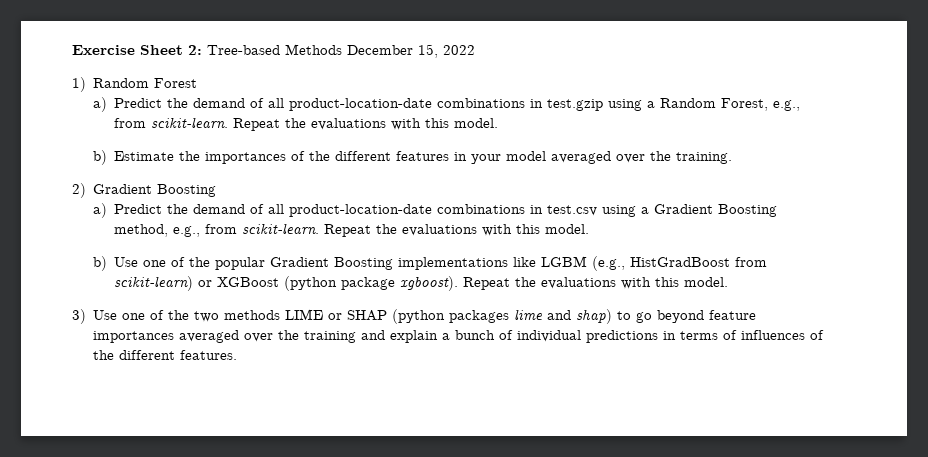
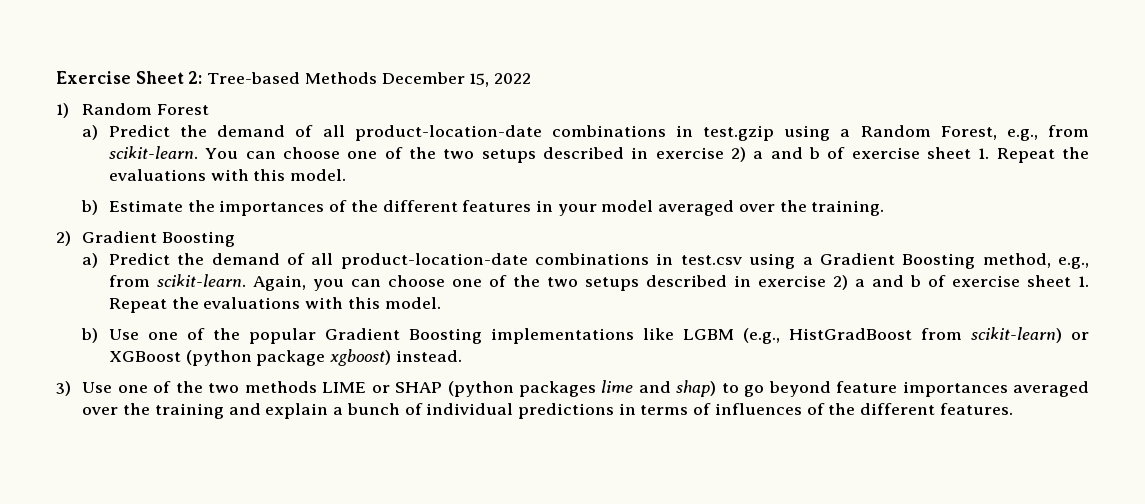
- a) Predict the demand of all product-location-date combinations in test.gzip using a Random Forest, e.g., from scikit-learn. Repeat the evaluations with this model.
+ a) Predict the demand of all product-location-date combinations in test.gzip using a Random Forest, e.g., from scikit-learn. You can choose one of the two setups described in exercise 2) a and b of exercise sheet 1. Repeat the evaluations with this model.
- a) Predict the demand of all product-location-date combinations in test.csv using a Gradient Boosting method, e.g., from scikit-learn. Repeat the evaluations with this model.
+ a) Predict the demand of all product-location-date combinations in test.csv using a Gradient Boosting method, e.g., from scikit-learn. Again, you can choose one of the two setups described in exercise 2) a and b of exercise sheet 1. Repeat the evaluations with this model.
- b) Use one of the popular Gradient Boosting implementations like LGBM (e.g., HistGradBoost from scikit-learn) or XGBoost (python package xgboost). Repeat the evaluations with this model.
+ b) Use one of the popular Gradient Boosting implementations like LGBM (e.g., HistGradBoost from scikit-learn) or XGBoost (python package xgboost) instead.

